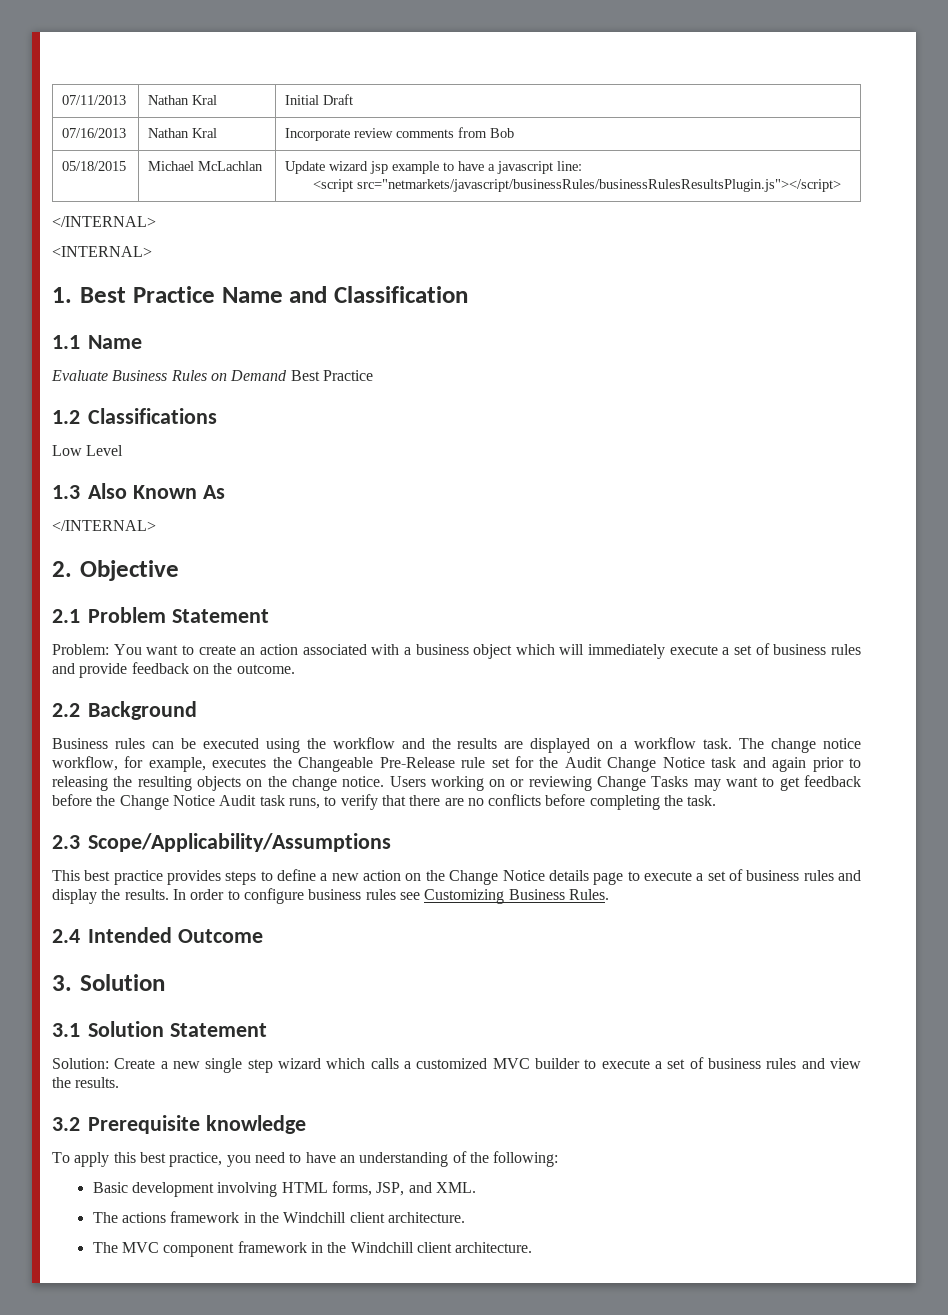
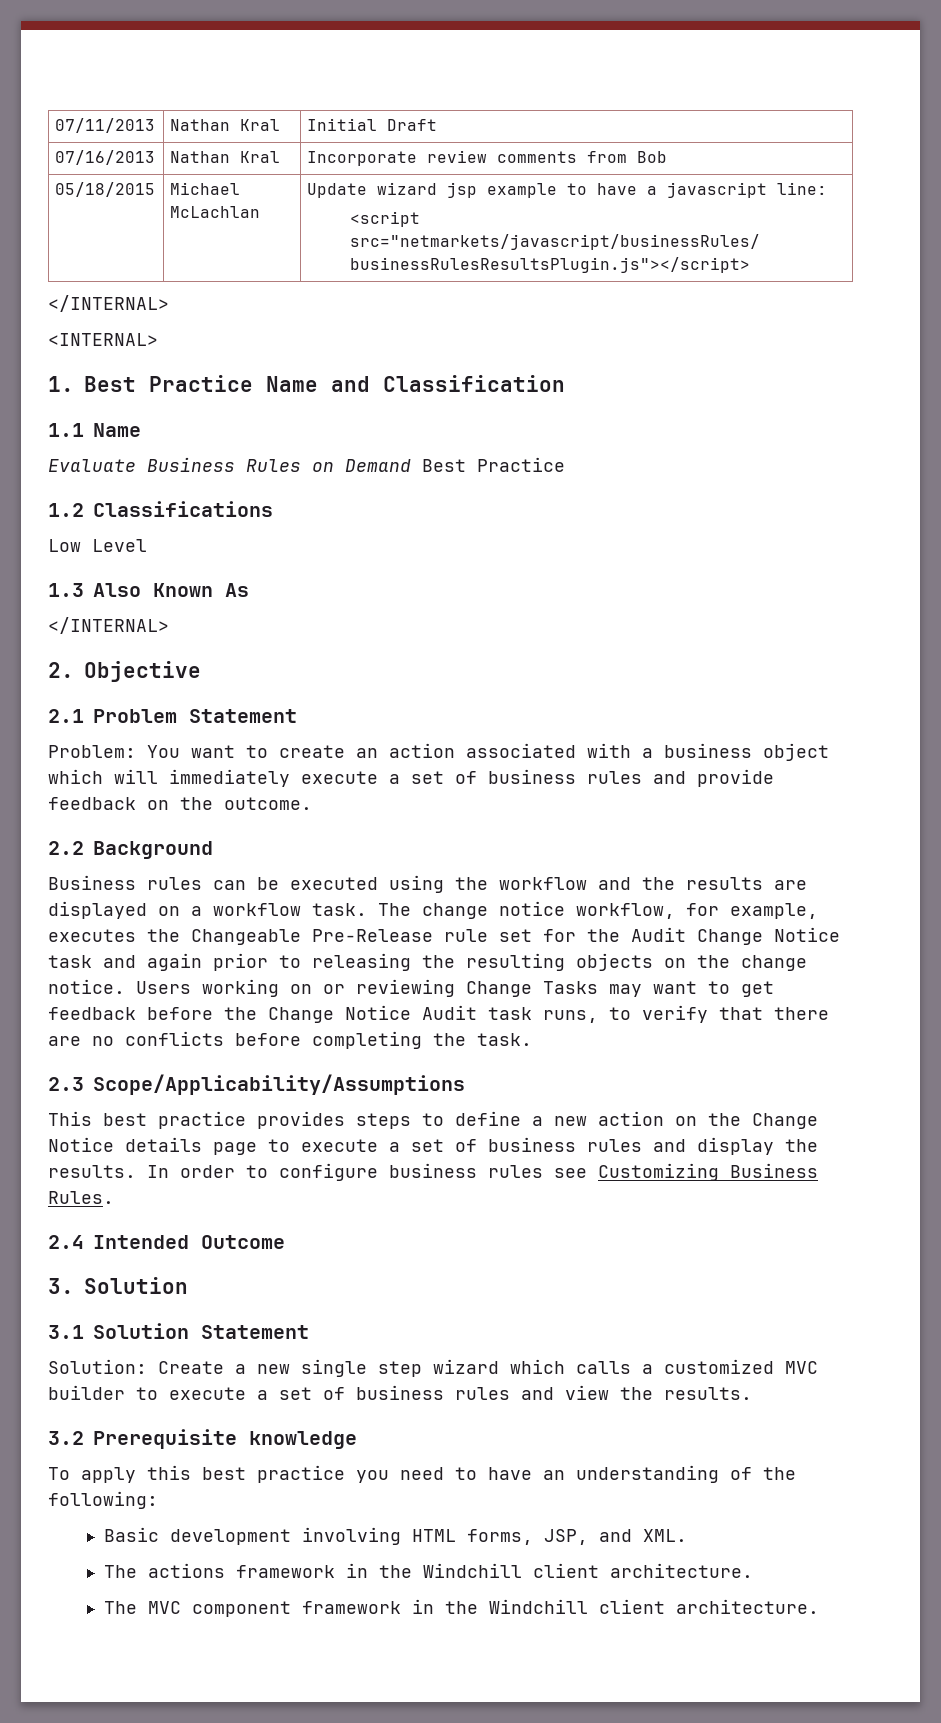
- To apply this best practice, you need to have an understanding of the following:
+ To apply this best practice you need to have an understanding of the following:

